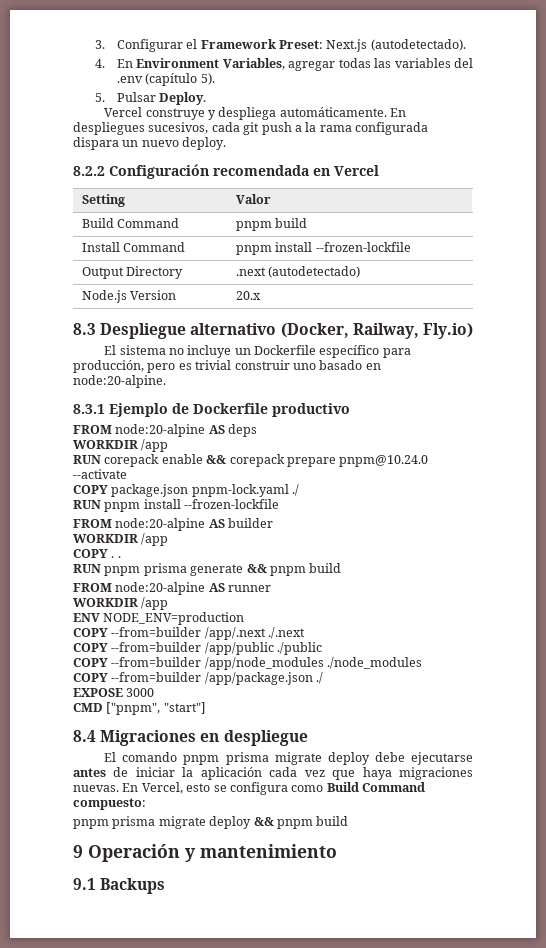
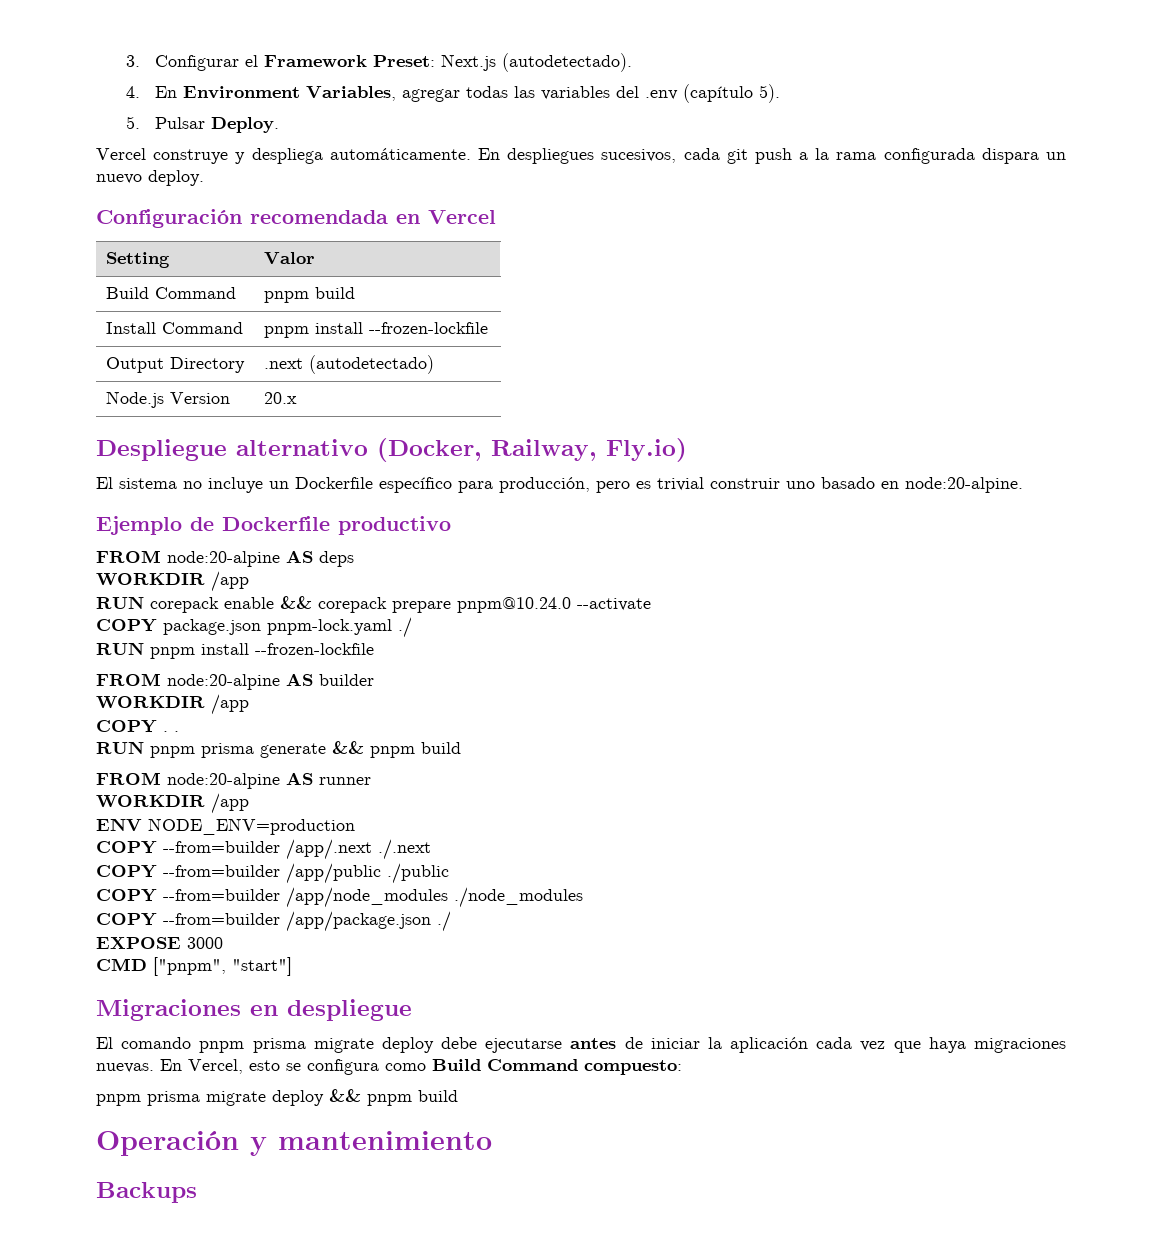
- 8.2.2 Configuración recomendada en Vercel
+ Configuración recomendada en Vercel
- 8.3 Despliegue alternativo (Docker, Railway, Fly.io)
+ Despliegue alternativo (Docker, Railway, Fly.io)
- 8.3.1 Ejemplo de Dockerfile productivo
+ Ejemplo de Dockerfile productivo
- 8.4 Migraciones en despliegue
+ Migraciones en despliegue
- 9 Operación y mantenimiento
+ Operación y mantenimiento
- 9.1 Backups
+ Backups

